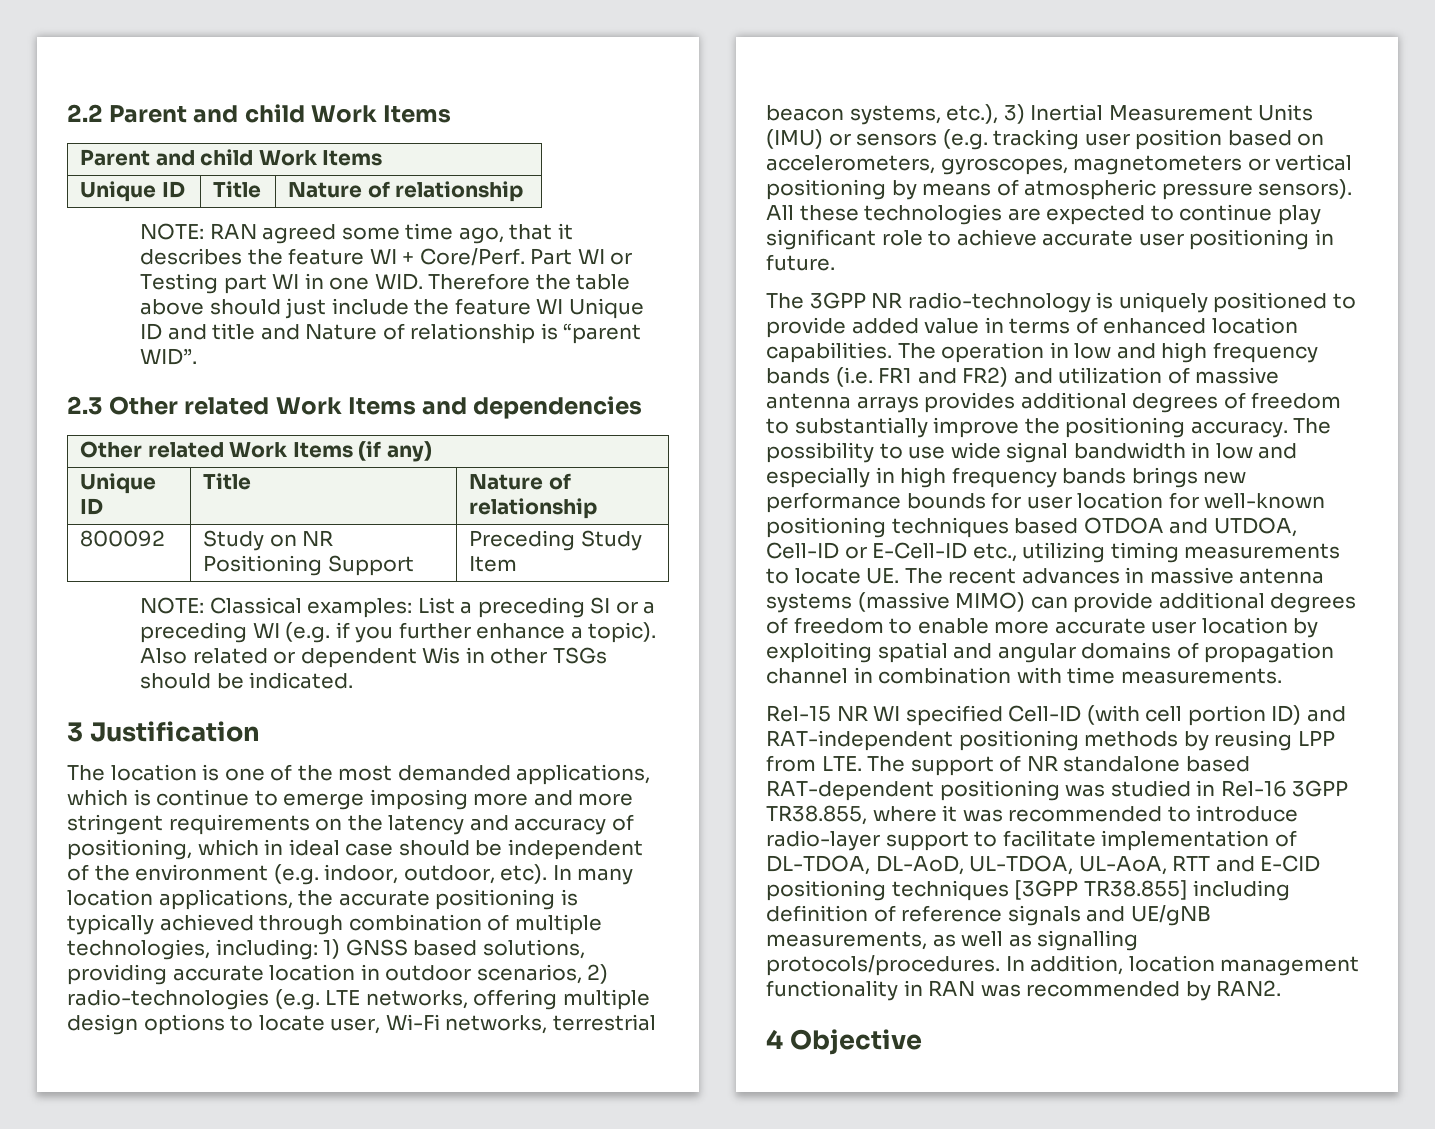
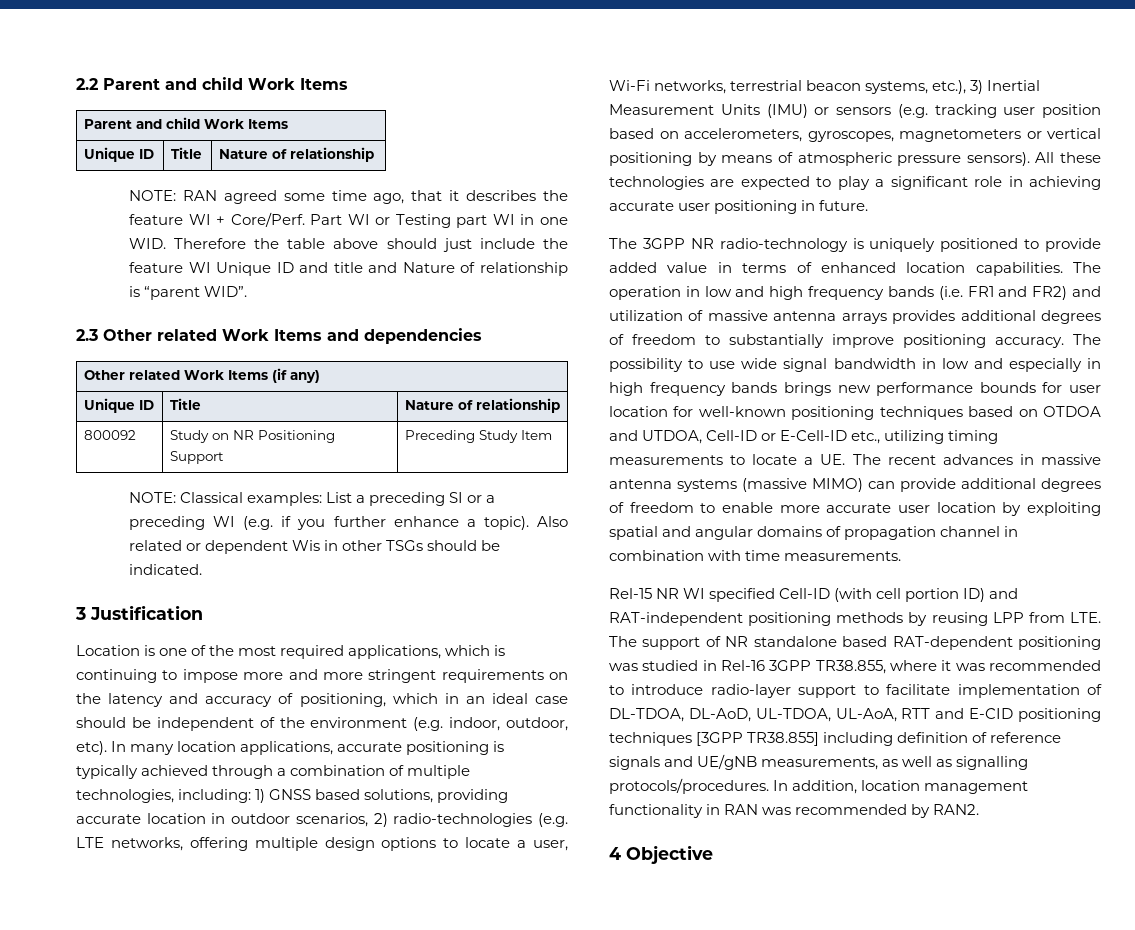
- The location is one of the most demanded applications, which is continue to emerge imposing more and more stringent requirements on the latency and accuracy of positioning, which in ideal case should be independent of the environment (e.g. indoor, outdoor, etc).
+ Location is one of the most required applications, which is continuing to impose more and more stringent requirements on the latency and accuracy of positioning, which in an ideal case should be independent of the environment (e.g. indoor, outdoor, etc).
- In many location applications, the accurate positioning is typically achieved through combination of multiple technologies, including:
+ In many location applications, accurate positioning is typically achieved through a combination of multiple technologies, including:
- 1) GNSS based solutions, providing accurate location in outdoor scenarios, 2) radio-technologies (e.g. LTE networks, offering multiple design options to locate user, Wi-Fi networks, terrestrial beacon systems, etc.), 3) Inertial Measurement Units (IMU) or sensors (e.g. tracking user position based on accelerometers, gyroscopes, magnetometers or vertical positioning by means of atmospheric pressure sensors).
+ 1) GNSS based solutions, providing accurate location in outdoor scenarios, 2) radio-technologies (e.g. LTE networks, offering multiple design options to locate a user, Wi-Fi networks, terrestrial beacon systems, etc.), 3) Inertial Measurement Units (IMU) or sensors (e.g. tracking user position based on accelerometers, gyroscopes, magnetometers or vertical positioning by means of atmospheric pressure sensors).
- All these technologies are expected to continue play significant role to achieve accurate user positioning in future.
+ All these technologies are expected to play a significant role in achieving accurate user positioning in future.
- The operation in low and high frequency bands (i.e. FR1 and FR2) and utilization of massive antenna arrays provides additional degrees of freedom to substantially improve the positioning accuracy.
+ The operation in low and high frequency bands (i.e. FR1 and FR2) and utilization of massive antenna arrays provides additional degrees of freedom to substantially improve positioning accuracy.
- The possibility to use wide signal bandwidth in low and especially in high frequency bands brings new performance bounds for user location for well-known positioning techniques based OTDOA and UTDOA, Cell-ID or E-Cell-ID etc., utilizing timing measurements to locate UE. The recent advances in massive antenna systems (massive MIMO) can provide additional degrees of freedom to enable more accurate user location by exploiting spatial and angular domains of propagation channel in combination with time measurements.
+ The possibility to use wide signal bandwidth in low and especially in high frequency bands brings new performance bounds for user location for well-known positioning techniques based on OTDOA and UTDOA, Cell-ID or E-Cell-ID etc., utilizing timing measurements to locate a UE. The recent advances in massive antenna systems (massive MIMO) can provide additional degrees of freedom to enable more accurate user location by exploiting spatial and angular domains of propagation channel in combination with time measurements.

